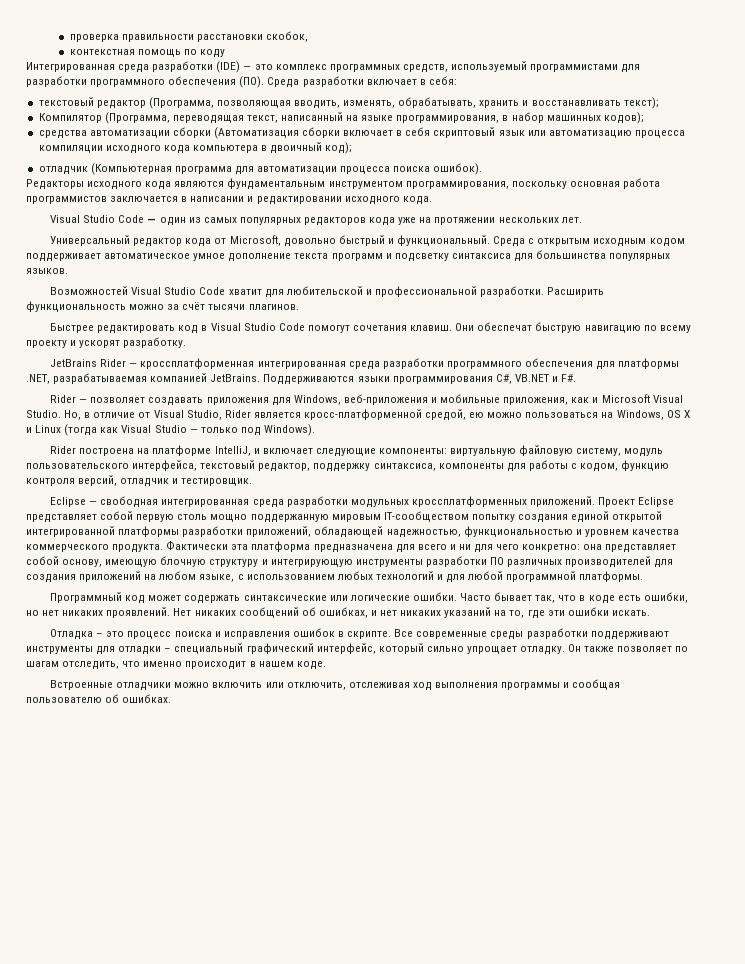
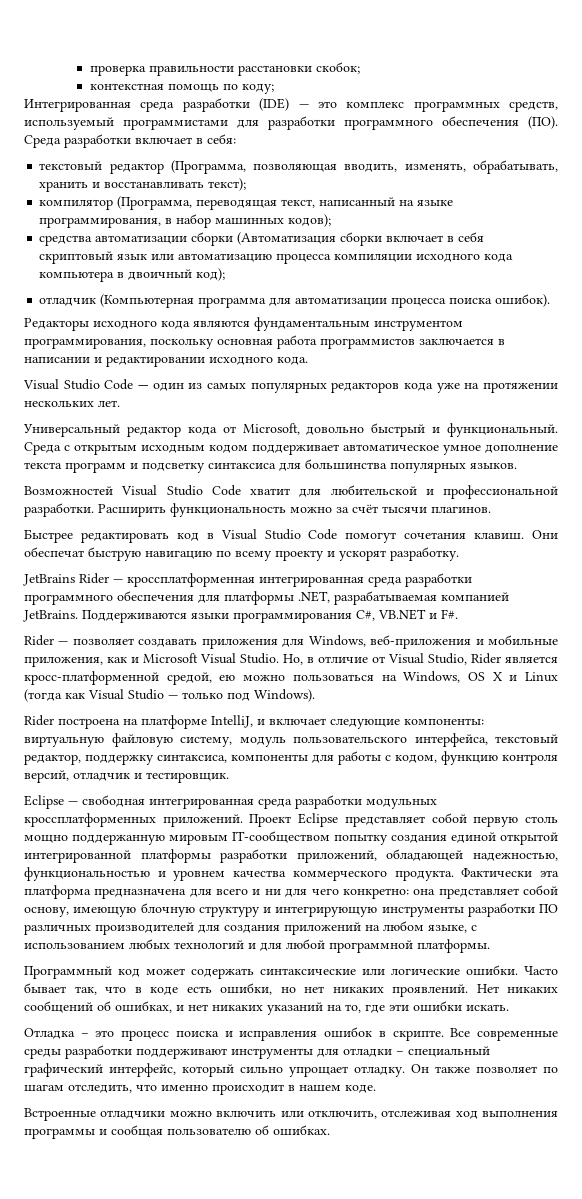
- проверка правильности расстановки скобок,
+ проверка правильности расстановки скобок;
- контекстная помощь по коду
+ контекстная помощь по коду;
- Компилятор (Программа, переводящая текст, написанный на языке программирования, в набор машинных кодов);
+ компилятор (Программа, переводящая текст, написанный на языке программирования, в набор машинных кодов);

